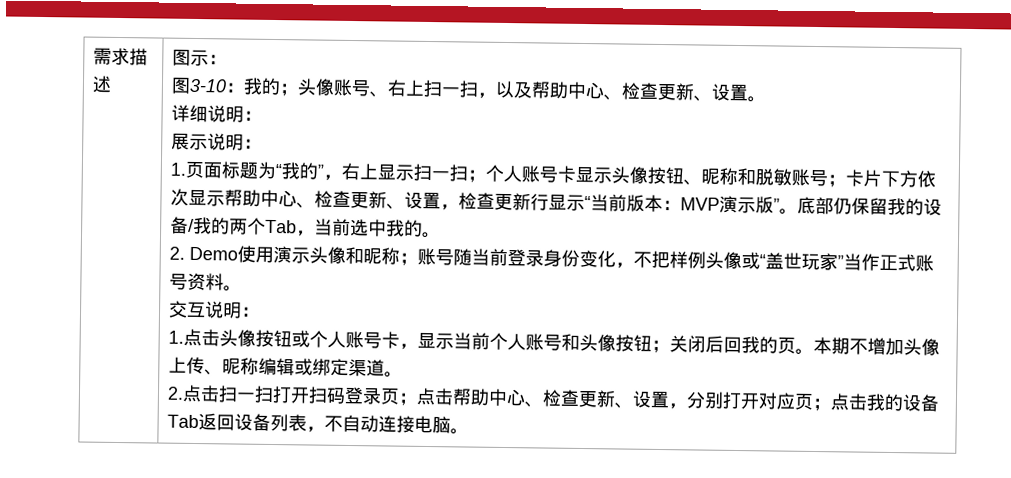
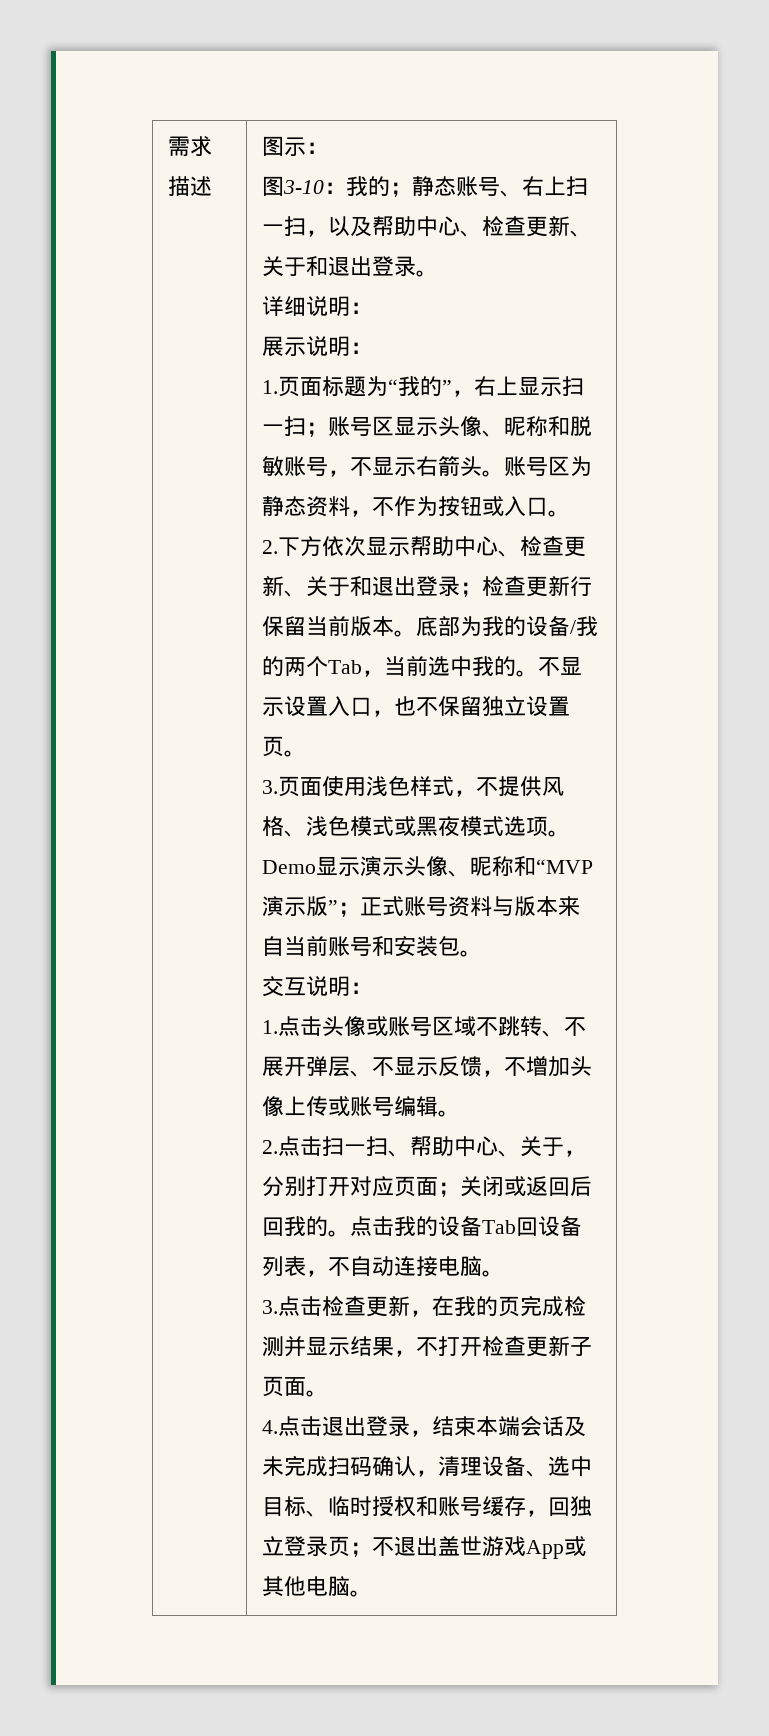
- 图3-10：我的；头像账号、右上扫一扫，以及帮助中心、检查更新、设置。
+ 图3-10：我的；静态账号、右上扫一扫，以及帮助中心、检查更新、关于和退出登录。
- 1.页面标题为“我的”，右上显示扫一扫；个人账号卡显示头像按钮、昵称和脱敏账号；卡片下方依次显示帮助中心、检查更新、设置，检查更新行显示“当前版本：MVP演示版”。底部仍保留我的设备/我的两个Tab，当前选中我的。
- 2. Demo使用演示头像和昵称；账号随当前登录身份变化，不把样例头像或“盖世玩家”当作正式账号资料。
+ 1.页面标题为“我的”，右上显示扫一扫；账号区显示头像、昵称和脱敏账号，不显示右箭头。账号区为静态资料，不作为按钮或入口。
+ 2.下方依次显示帮助中心、检查更新、关于和退出登录；检查更新行保留当前版本。底部为我的设备/我的两个Tab，当前选中我的。不显示设置入口，也不保留独立设置页。
+ 3.页面使用浅色样式，不提供风格、浅色模式或黑夜模式选项。Demo显示演示头像、昵称和“MVP演示版”；正式账号资料与版本来自当前账号和安装包。
- 1.点击头像按钮或个人账号卡，显示当前个人账号和头像按钮；关闭后回我的页。本期不增加头像上传、昵称编辑或绑定渠道。
- 2.点击扫一扫打开扫码登录页；点击帮助中心、检查更新、设置，分别打开对应页；点击我的设备Tab返回设备列表，不自动连接电脑。
+ 1.点击头像或账号区域不跳转、不展开弹层、不显示反馈，不增加头像上传或账号编辑。
+ 2.点击扫一扫、帮助中心、关于，分别打开对应页面；关闭或返回后回我的。点击我的设备Tab回设备列表，不自动连接电脑。
+ 3.点击检查更新，在我的页完成检测并显示结果，不打开检查更新子页面。
+ 4.点击退出登录，结束本端会话及未完成扫码确认，清理设备、选中目标、临时授权和账号缓存，回独立登录页；不退出盖世游戏App或其他电脑。

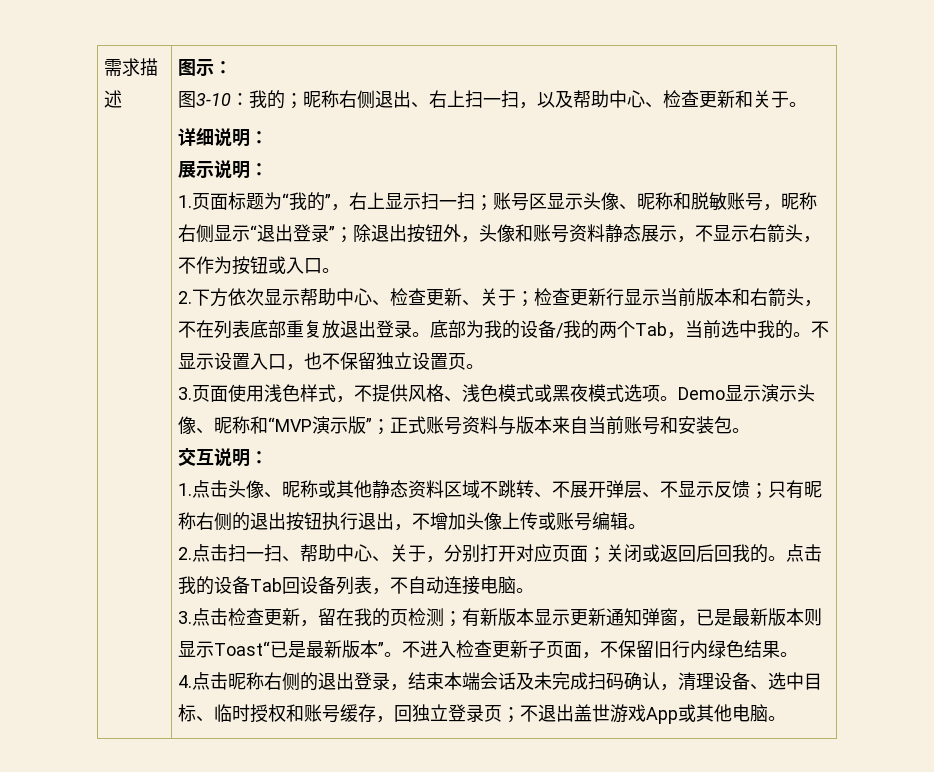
- 图3-10：我的；静态账号、右上扫一扫，以及帮助中心、检查更新、关于和退出登录。
+ 图3-10：我的；昵称右侧退出、右上扫一扫，以及帮助中心、检查更新和关于。
- 1.页面标题为“我的”，右上显示扫一扫；账号区显示头像、昵称和脱敏账号，不显示右箭头。账号区为静态资料，不作为按钮或入口。
+ 1.页面标题为“我的”，右上显示扫一扫；账号区显示头像、昵称和脱敏账号，昵称右侧显示“退出登录”；除退出按钮外，头像和账号资料静态展示，不显示右箭头，不作为按钮或入口。
- 2.下方依次显示帮助中心、检查更新、关于和退出登录；检查更新行保留当前版本。
+ 2.下方依次显示帮助中心、检查更新、关于；检查更新行显示当前版本和右箭头，不在列表底部重复放退出登录。
- 1.点击头像或账号区域不跳转、不展开弹层、不显示反馈，不增加头像上传或账号编辑。
+ 1.点击头像、昵称或其他静态资料区域不跳转、不展开弹层、不显示反馈；只有昵称右侧的退出按钮执行退出，不增加头像上传或账号编辑。
- 3.点击检查更新，在我的页完成检测并显示结果，不打开检查更新子页面。
+ 3.点击检查更新，留在我的页检测；有新版本显示更新通知弹窗，已是最新版本则显示Toast“已是最新版本”。不进入检查更新子页面，不保留旧行内绿色结果。
- 4.点击退出登录，结束本端会话及未完成扫码确认，清理设备、选中目标、临时授权和账号缓存，回独立登录页；不退出盖世游戏App或其他电脑。
+ 4.点击昵称右侧的退出登录，结束本端会话及未完成扫码确认，清理设备、选中目标、临时授权和账号缓存，回独立登录页；不退出盖世游戏App或其他电脑。

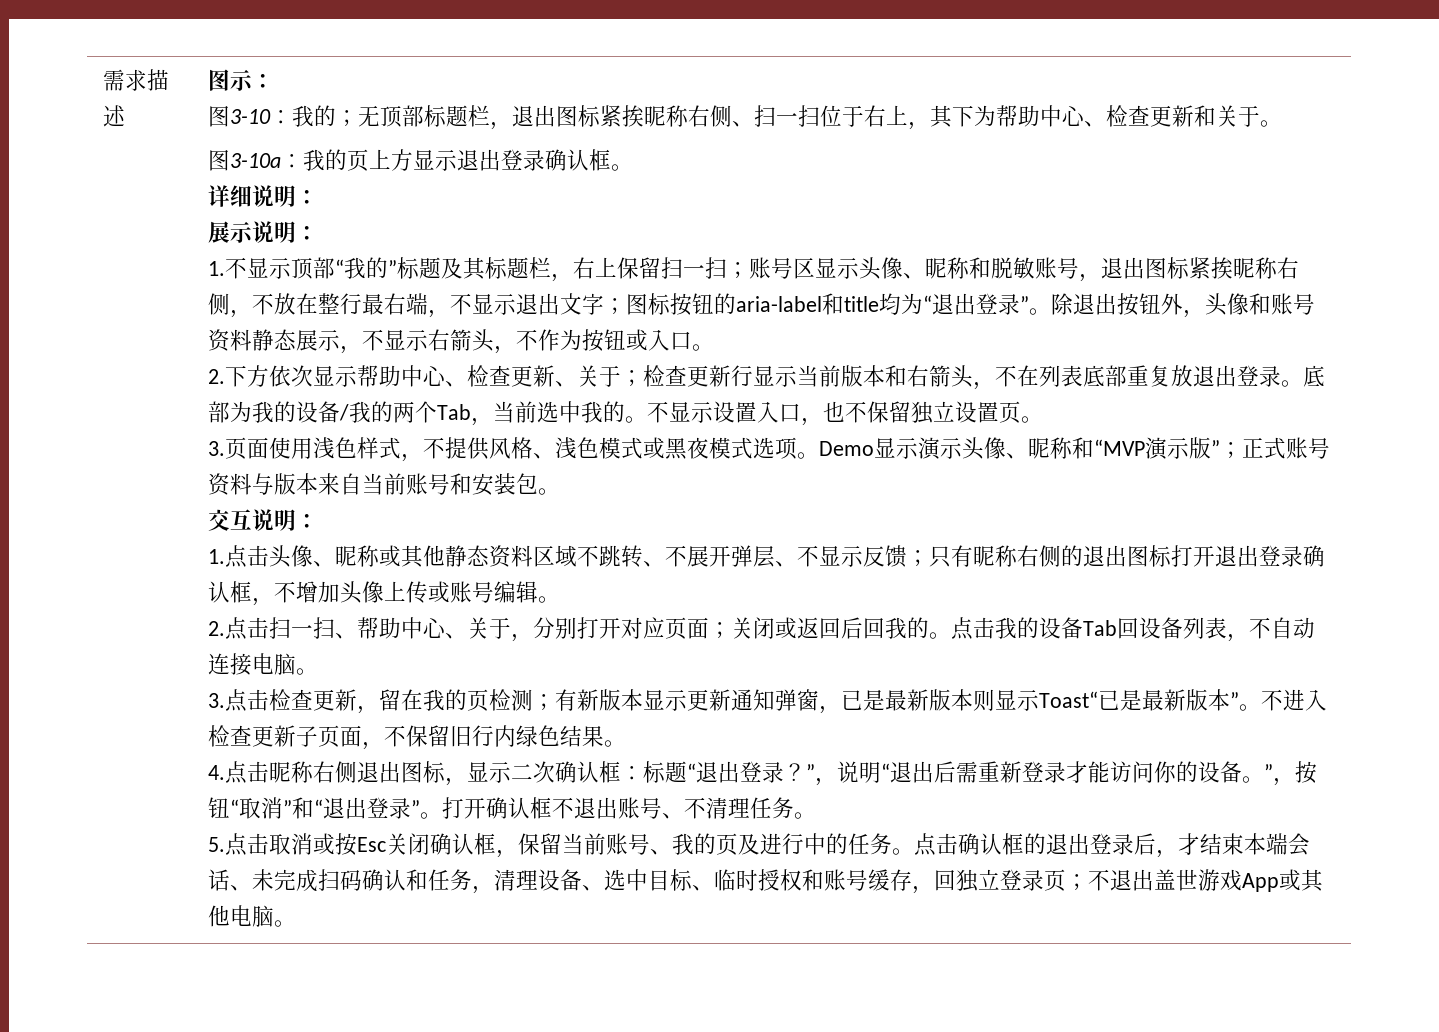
- 图3-10：我的；昵称右侧退出、右上扫一扫，以及帮助中心、检查更新和关于。
+ 图3-10：我的；无顶部标题栏，退出图标紧挨昵称右侧、扫一扫位于右上，其下为帮助中心、检查更新和关于。
+ 图3-10a：我的页上方显示退出登录确认框。
- 1.页面标题为“我的”，右上显示扫一扫；账号区显示头像、昵称和脱敏账号，昵称右侧显示“退出登录”；除退出按钮外，头像和账号资料静态展示，不显示右箭头，不作为按钮或入口。
+ 1.不显示顶部“我的”标题及其标题栏，右上保留扫一扫；账号区显示头像、昵称和脱敏账号，退出图标紧挨昵称右侧，不放在整行最右端，不显示退出文字；图标按钮的aria-label和title均为“退出登录”。除退出按钮外，头像和账号资料静态展示，不显示右箭头，不作为按钮或入口。
- 1.点击头像、昵称或其他静态资料区域不跳转、不展开弹层、不显示反馈；只有昵称右侧的退出按钮执行退出，不增加头像上传或账号编辑。
+ 1.点击头像、昵称或其他静态资料区域不跳转、不展开弹层、不显示反馈；只有昵称右侧的退出图标打开退出登录确认框，不增加头像上传或账号编辑。
- 4.点击昵称右侧的退出登录，结束本端会话及未完成扫码确认，清理设备、选中目标、临时授权和账号缓存，回独立登录页；不退出盖世游戏App或其他电脑。
+ 4.点击昵称右侧退出图标，显示二次确认框：标题“退出登录？”，说明“退出后需重新登录才能访问你的设备。”，按钮“取消”和“退出登录”。打开确认框不退出账号、不清理任务。
+ 5.点击取消或按Esc关闭确认框，保留当前账号、我的页及进行中的任务。点击确认框的退出登录后，才结束本端会话、未完成扫码确认和任务，清理设备、选中目标、临时授权和账号缓存，回独立登录页；不退出盖世游戏App或其他电脑。

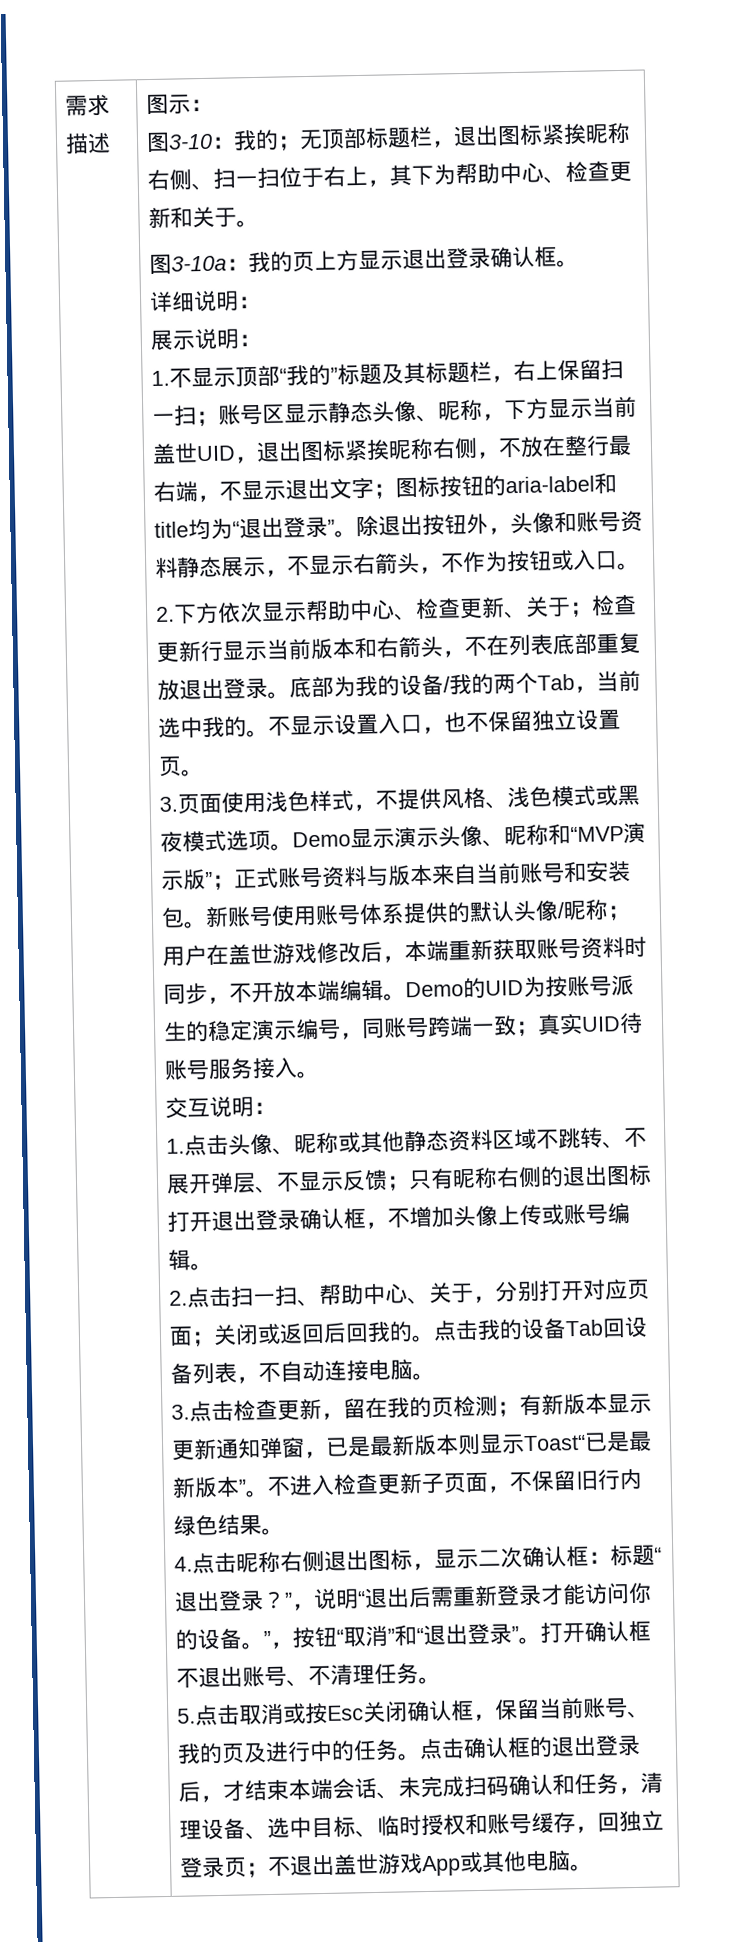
- 1.不显示顶部“我的”标题及其标题栏，右上保留扫一扫；账号区显示头像、昵称和脱敏账号，退出图标紧挨昵称右侧，不放在整行最右端，不显示退出文字；图标按钮的aria-label和title均为“退出登录”。
+ 1.不显示顶部“我的”标题及其标题栏，右上保留扫一扫；账号区显示静态头像、昵称，下方显示当前盖世UID，退出图标紧挨昵称右侧，不放在整行最右端，不显示退出文字；图标按钮的aria-label和title均为“退出登录”。
+ 新账号使用账号体系提供的默认头像/昵称；用户在盖世游戏修改后，本端重新获取账号资料时同步，不开放本端编辑。Demo的UID为按账号派生的稳定演示编号，同账号跨端一致；真实UID待账号服务接入。

